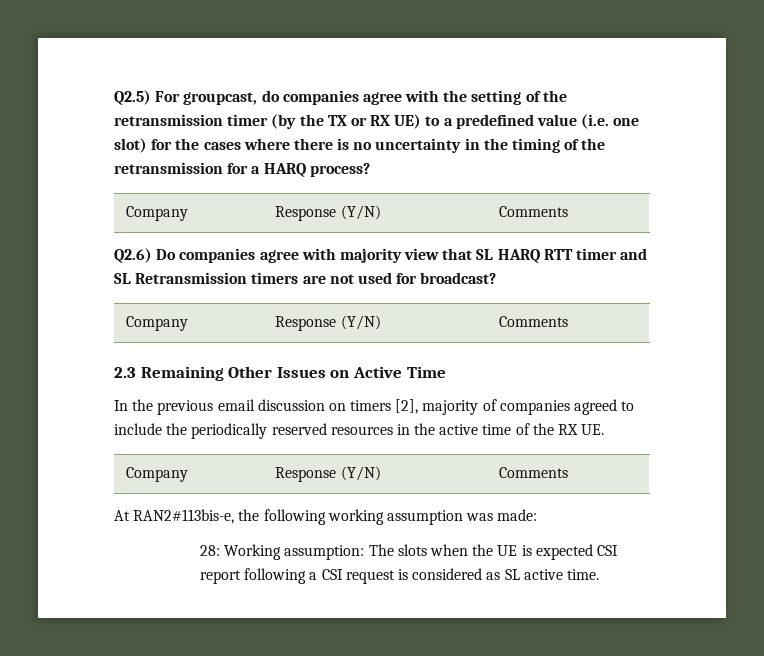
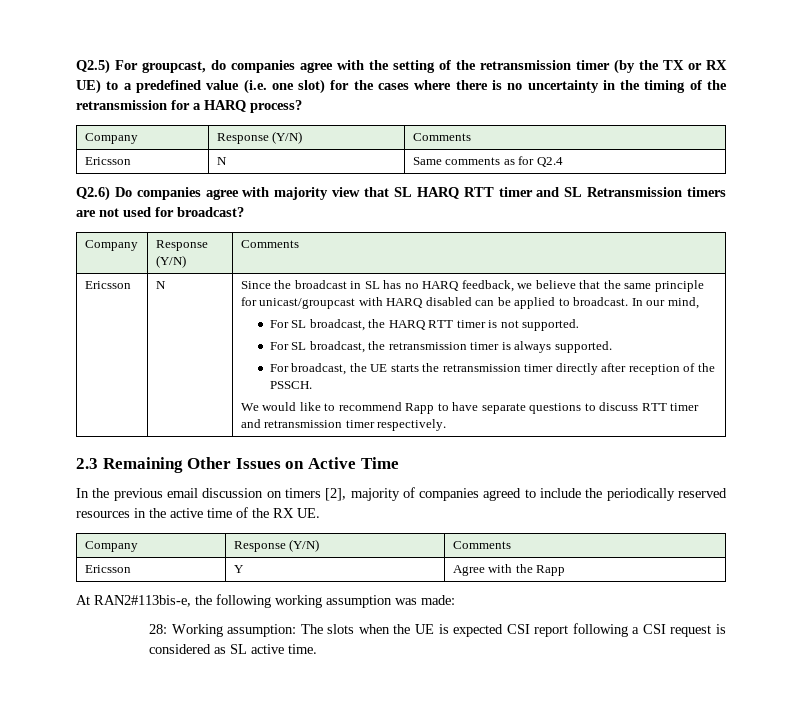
+ Ericsson | N | Same comments as for Q2.4
+ Ericsson | N | Since the broadcast in SL has no HARQ feedback, we believe that the same principle for unicast/groupcast with HARQ disabled can be applied to broadcast. In our mind,
+ For SL broadcast, the HARQ RTT timer is not supported.
+ For SL broadcast, the retransmission timer is always supported.
+ For broadcast, the UE starts the retransmission timer directly after reception of the PSSCH.
+ We would like to recommend Rapp to have separate questions to discuss RTT timer and retransmission timer respectively.
+ Ericsson | Y | Agree with the Rapp

